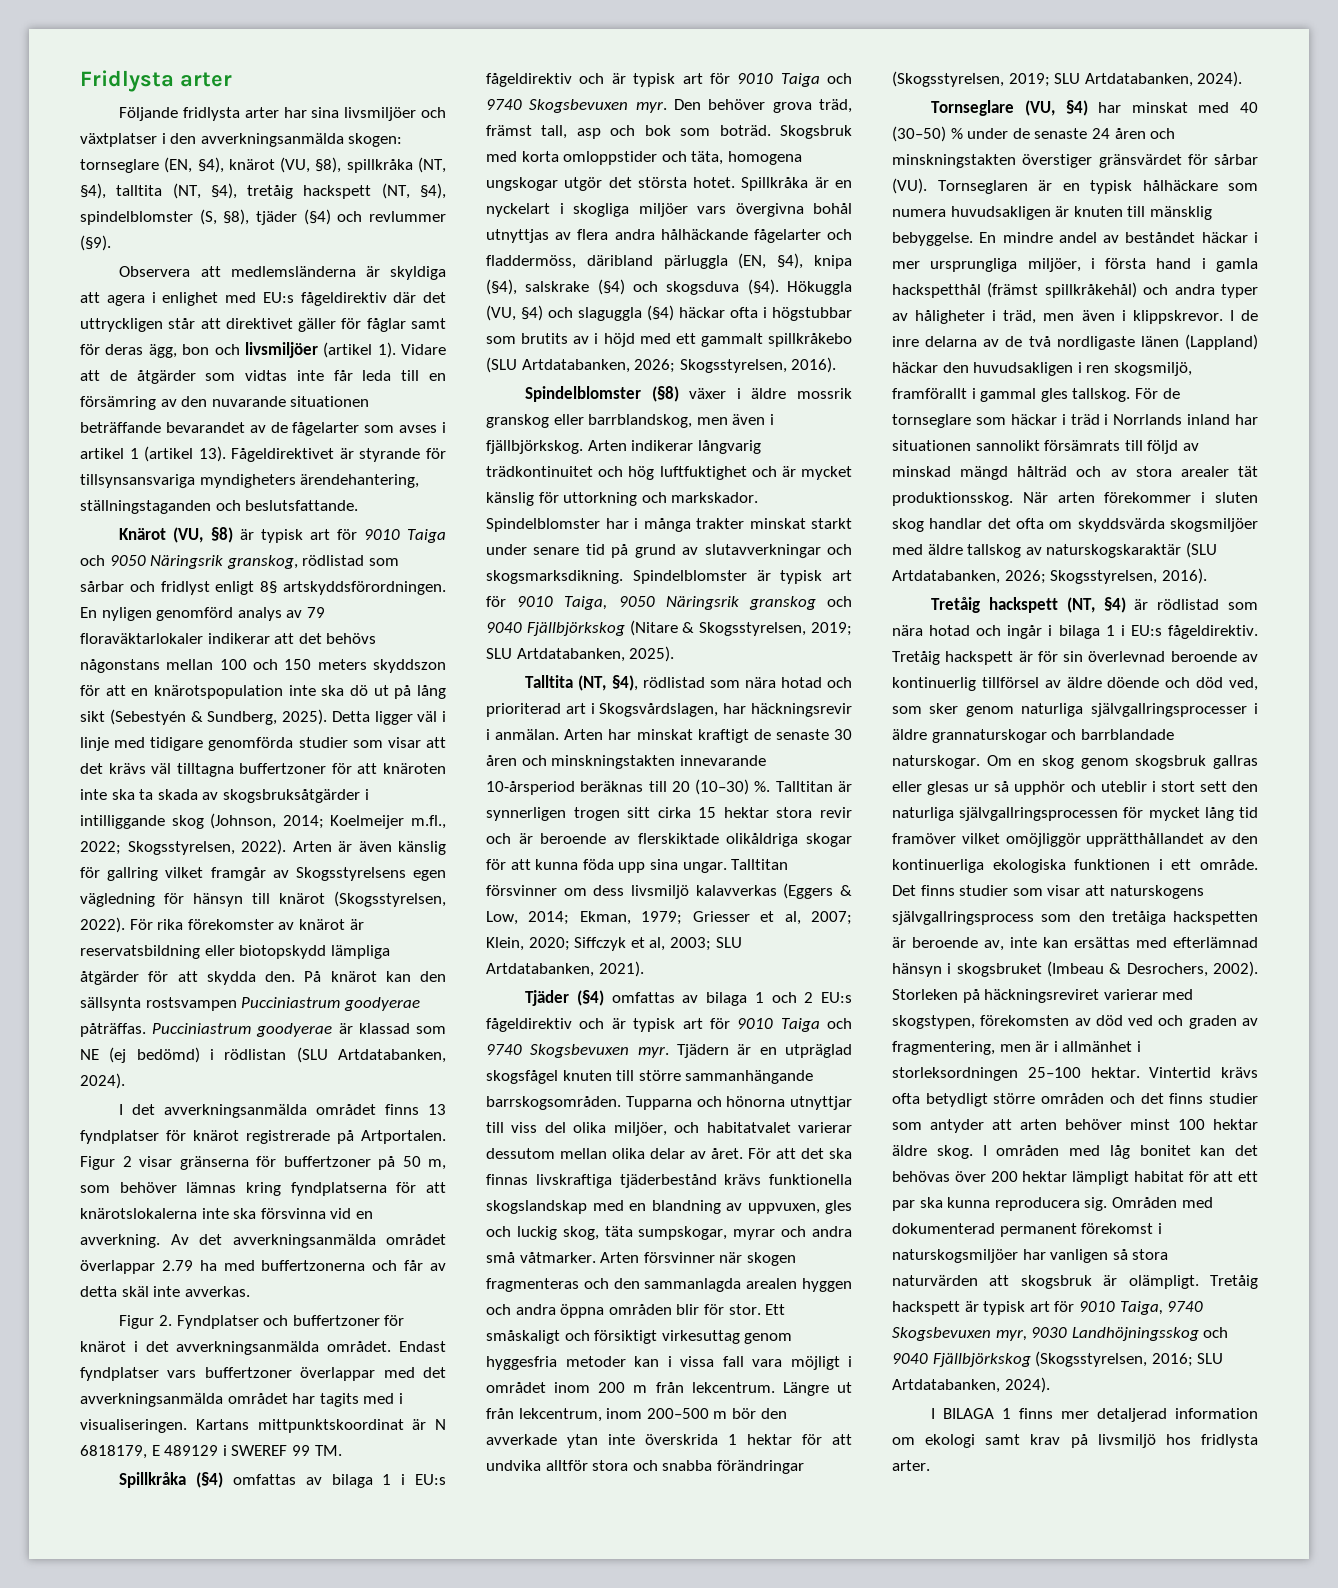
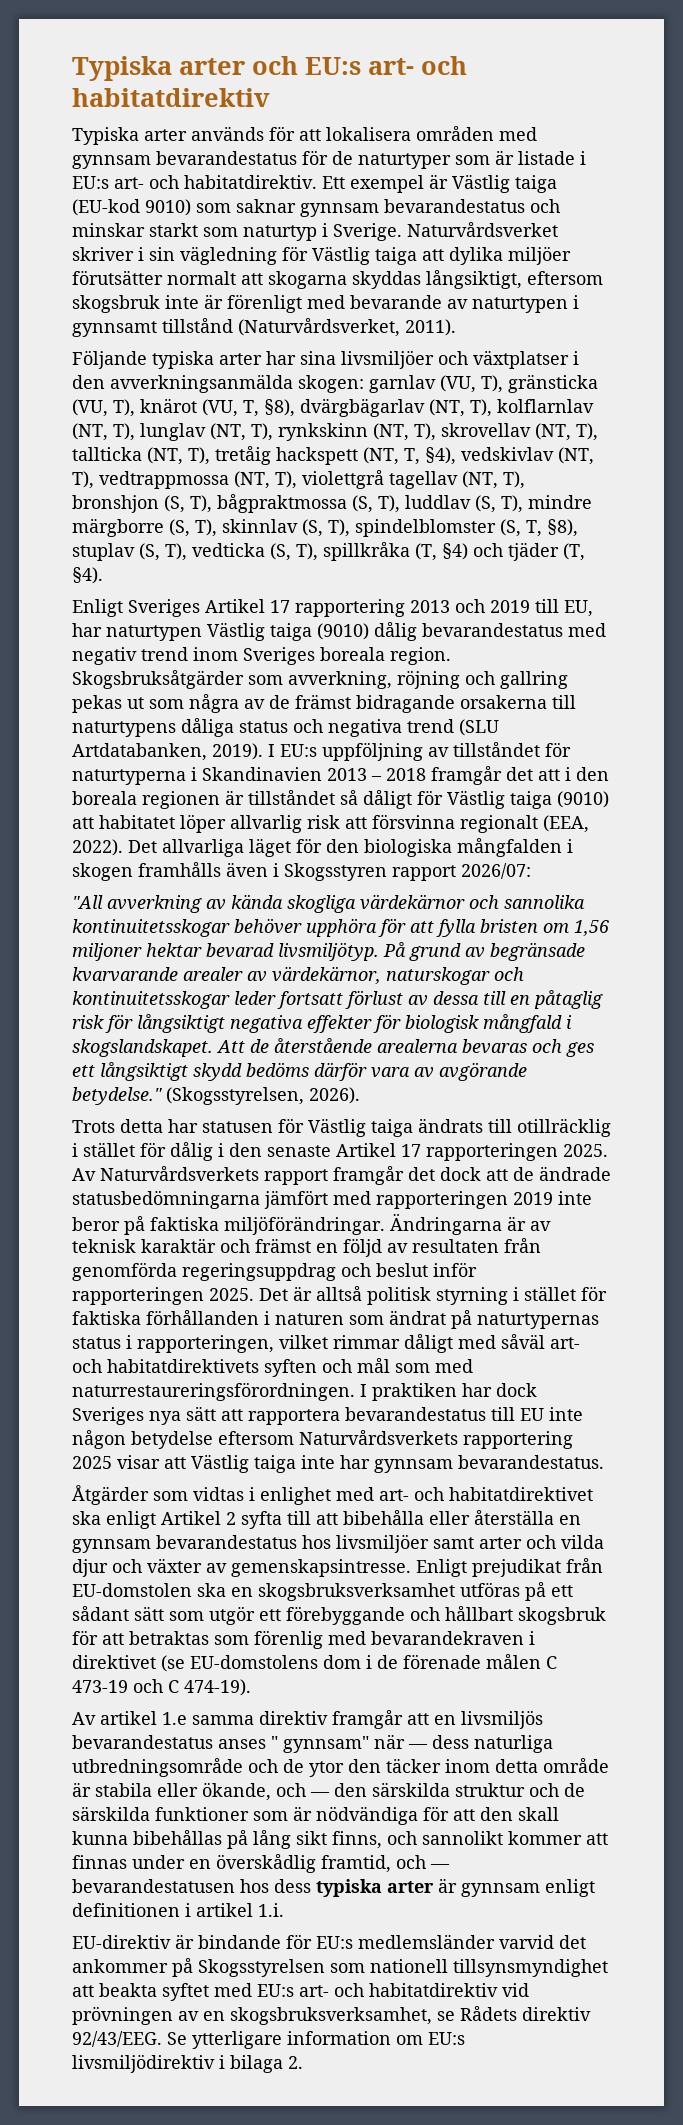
- Fridlysta arter
+ Typiska arter och EU:s art- och habitatdirektiv
+ Typiska arter används för att lokalisera områden med gynnsam bevarandestatus för de naturtyper som är listade i EU:s art- och habitatdirektiv. Ett exempel är Västlig taiga (EU-kod 9010) som saknar gynnsam bevarandestatus och minskar starkt som naturtyp i Sverige. Naturvårdsverket skriver i sin vägledning för Västlig taiga att dylika miljöer förutsätter normalt att skogarna skyddas långsiktigt, eftersom skogsbruk inte är förenligt med bevarande av naturtypen i gynnsamt tillstånd (Naturvårdsverket, 2011).
- Följande fridlysta arter har sina livsmiljöer och växtplatser i den avverkningsanmälda skogen: tornseglare (EN, §4), knärot (VU, §8), spillkråka (NT, §4), talltita (NT, §4), tretåig hackspett (NT, §4), spindelblomster (S, §8), tjäder (§4) och revlummer (§9).
- Observera att medlemsländerna är skyldiga att agera i enlighet med EU:s fågeldirektiv där det uttryckligen står att direktivet gäller för fåglar samt för deras ägg, bon och livsmiljöer (artikel 1). Vidare att de åtgärder som vidtas inte får leda till en försämring av den nuvarande situationen beträffande bevarandet av de fågelarter som avses i artikel 1 (artikel 13). Fågeldirektivet är styrande för tillsynsansvariga myndigheters ärendehantering, ställningstaganden och beslutsfattande.
- Knärot (VU, §8) är typisk art för 9010 Taiga och 9050 Näringsrik granskog, rödlistad som sårbar och fridlyst enligt 8§ artskyddsförordningen. En nyligen genomförd analys av 79 floraväktarlokaler indikerar att det behövs någonstans mellan 100 och 150 meters skyddszon för att en knärotspopulation inte ska dö ut på lång sikt (Sebestyén & Sundberg, 2025). Detta ligger väl i linje med tidigare genomförda studier som visar att det krävs väl tilltagna buffertzoner för att knäroten inte ska ta skada av skogsbruksåtgärder i intilliggande skog (Johnson, 2014; Koelmeijer m.fl., 2022; Skogsstyrelsen, 2022). Arten är även känslig för gallring vilket framgår av Skogsstyrelsens egen vägledning för hänsyn till knärot (Skogsstyrelsen, 2022). För rika förekomster av knärot är reservatsbildning eller biotopskydd lämpliga åtgärder för att skydda den. På knärot kan den sällsynta rostsvampen Pucciniastrum goodyerae påträffas. Pucciniastrum goodyerae är klassad som NE (ej bedömd) i rödlistan (SLU Artdatabanken, 2024).
- I det avverkningsanmälda området finns 13 fyndplatser för knärot registrerade på Artportalen. Figur 2 visar gränserna för buffertzoner på 50 m, som behöver lämnas kring fyndplatserna för att knärotslokalerna inte ska försvinna vid en avverkning. Av det avverkningsanmälda området överlappar 2.79 ha med buffertzonerna och får av detta skäl inte avverkas.
- Figur 2. Fyndplatser och buffertzoner för knärot i det avverkningsanmälda området. Endast fyndplatser vars buffertzoner överlappar med det avverkningsanmälda området har tagits med i visualiseringen. Kartans mittpunktskoordinat är N 6818179, E 489129 i SWEREF 99 TM.
- Spillkråka (§4) omfattas av bilaga 1 i EU:s fågeldirektiv och är typisk art för 9010 Taiga och 9740 Skogsbevuxen myr. Den behöver grova träd, främst tall, asp och bok som boträd. Skogsbruk med korta omloppstider och täta, homogena ungskogar utgör det största hotet. Spillkråka är en nyckelart i skogliga miljöer vars övergivna bohål utnyttjas av flera andra hålhäckande fågelarter och fladdermöss, däribland pärluggla (EN, §4), knipa (§4), salskrake (§4) och skogsduva (§4). Hökuggla (VU, §4) och slaguggla (§4) häckar ofta i högstubbar som brutits av i höjd med ett gammalt spillkråkebo (SLU Artdatabanken, 2026; Skogsstyrelsen, 2016).
- Spindelblomster (§8) växer i äldre mossrik granskog eller barrblandskog, men även i fjällbjörkskog. Arten indikerar långvarig trädkontinuitet och hög luftfuktighet och är mycket känslig för uttorkning och markskador. Spindelblomster har i många trakter minskat starkt under senare tid på grund av slutavverkningar och skogsmarksdikning. Spindelblomster är typisk art för 9010 Taiga, 9050 Näringsrik granskog och 9040 Fjällbjörkskog (Nitare & Skogsstyrelsen, 2019; SLU Artdatabanken, 2025).
- Talltita (NT, §4), rödlistad som nära hotad och prioriterad art i Skogsvårdslagen, har häckningsrevir i anmälan. Arten har minskat kraftigt de senaste 30 åren och minskningstakten innevarande 10-årsperiod beräknas till 20 (10–30) %. Talltitan är synnerligen trogen sitt cirka 15 hektar stora revir och är beroende av flerskiktade olikåldriga skogar för att kunna föda upp sina ungar. Talltitan försvinner om dess livsmiljö kalavverkas (Eggers & Low, 2014; Ekman, 1979; Griesser et al, 2007; Klein, 2020; Siffczyk et al, 2003; SLU Artdatabanken, 2021).
- Tjäder (§4) omfattas av bilaga 1 och 2 EU:s fågeldirektiv och är typisk art för 9010 Taiga och 9740 Skogsbevuxen myr. Tjädern är en utpräglad skogsfågel knuten till större sammanhängande barrskogsområden. Tupparna och hönorna utnyttjar till viss del olika miljöer, och habitatvalet varierar dessutom mellan olika delar av året. För att det ska finnas livskraftiga tjäderbestånd krävs funktionella skogslandskap med en blandning av uppvuxen, gles och luckig skog, täta sumpskogar, myrar och andra små våtmarker. Arten försvinner när skogen fragmenteras och den sammanlagda arealen hyggen och andra öppna områden blir för stor. Ett småskaligt och försiktigt virkesuttag genom hyggesfria metoder kan i vissa fall vara möjligt i området inom 200 m från lekcentrum. Längre ut från lekcentrum, inom 200–500 m bör den avverkade ytan inte överskrida 1 hektar för att undvika alltför stora och snabba förändringar (Skogsstyrelsen, 2019; SLU Artdatabanken, 2024).
- Tornseglare (VU, §4) har minskat med 40 (30–50) % under de senaste 24 åren och minskningstakten överstiger gränsvärdet för sårbar (VU). Tornseglaren är en typisk hålhäckare som numera huvudsakligen är knuten till mänsklig bebyggelse. En mindre andel av beståndet häckar i mer ursprungliga miljöer, i första hand i gamla hackspetthål (främst spillkråkehål) och andra typer av håligheter i träd, men även i klippskrevor. I de inre delarna av de två nordligaste länen (Lappland) häckar den huvudsakligen i ren skogsmiljö, framförallt i gammal gles tallskog. För de tornseglare som häckar i träd i Norrlands inland har situationen sannolikt försämrats till följd av minskad mängd hålträd och av stora arealer tät produktionsskog. När arten förekommer i sluten skog handlar det ofta om skyddsvärda skogsmiljöer med äldre tallskog av naturskogskaraktär (SLU Artdatabanken, 2026; Skogsstyrelsen, 2016).
- Tretåig hackspett (NT, §4) är rödlistad som nära hotad och ingår i bilaga 1 i EU:s fågeldirektiv. Tretåig hackspett är för sin överlevnad beroende av kontinuerlig tillförsel av äldre döende och död ved, som sker genom naturliga självgallringsprocesser i äldre grannaturskogar och barrblandade naturskogar. Om en skog genom skogsbruk gallras eller glesas ur så upphör och uteblir i stort sett den naturliga självgallringsprocessen för mycket lång tid framöver vilket omöjliggör upprätthållandet av den kontinuerliga ekologiska funktionen i ett område. Det finns studier som visar att naturskogens självgallringsprocess som den tretåiga hackspetten är beroende av, inte kan ersättas med efterlämnad hänsyn i skogsbruket (Imbeau & Desrochers, 2002). Storleken på häckningsreviret varierar med skogstypen, förekomsten av död ved och graden av fragmentering, men är i allmänhet i storleksordningen 25–100 hektar. Vintertid krävs ofta betydligt större områden och det finns studier som antyder att arten behöver minst 100 hektar äldre skog. I områden med låg bonitet kan det behövas över 200 hektar lämpligt habitat för att ett par ska kunna reproducera sig. Områden med dokumenterad permanent förekomst i naturskogsmiljöer har vanligen så stora naturvärden att skogsbruk är olämpligt. Tretåig hackspett är typisk art för 9010 Taiga, 9740 Skogsbevuxen myr, 9030 Landhöjningsskog och 9040 Fjällbjörkskog (Skogsstyrelsen, 2016; SLU Artdatabanken, 2024).
- I BILAGA 1 finns mer detaljerad information om ekologi samt krav på livsmiljö hos fridlysta arter.
+ Följande typiska arter har sina livsmiljöer och växtplatser i den avverkningsanmälda skogen: garnlav (VU, T), gränsticka (VU, T), knärot (VU, T, §8), dvärgbägarlav (NT, T), kolflarnlav (NT, T), lunglav (NT, T), rynkskinn (NT, T), skrovellav (NT, T), tallticka (NT, T), tretåig hackspett (NT, T, §4), vedskivlav (NT, T), vedtrappmossa (NT, T), violettgrå tagellav (NT, T), bronshjon (S, T), bågpraktmossa (S, T), luddlav (S, T), mindre märgborre (S, T), skinnlav (S, T), spindelblomster (S, T, §8), stuplav (S, T), vedticka (S, T), spillkråka (T, §4) och tjäder (T, §4).
+ Enligt Sveriges Artikel 17 rapportering 2013 och 2019 till EU, har naturtypen Västlig taiga (9010) dålig bevarandestatus med negativ trend inom Sveriges boreala region. Skogsbruksåtgärder som avverkning, röjning och gallring pekas ut som några av de främst bidragande orsakerna till naturtypens dåliga status och negativa trend (SLU Artdatabanken, 2019). I EU:s uppföljning av tillståndet för naturtyperna i Skandinavien 2013 – 2018 framgår det att i den boreala regionen är tillståndet så dåligt för Västlig taiga (9010) att habitatet löper allvarlig risk att försvinna regionalt (EEA, 2022). Det allvarliga läget för den biologiska mångfalden i skogen framhålls även i Skogsstyren rapport 2026/07:
+ "All avverkning av kända skogliga värdekärnor och sannolika kontinuitetsskogar behöver upphöra för att fylla bristen om 1,56 miljoner hektar bevarad livsmiljötyp. På grund av begränsade kvarvarande arealer av värdekärnor, naturskogar och kontinuitetsskogar leder fortsatt förlust av dessa till en påtaglig risk för långsiktigt negativa effekter för biologisk mångfald i skogslandskapet. Att de återstående arealerna bevaras och ges ett långsiktigt skydd bedöms därför vara av avgörande betydelse." (Skogsstyrelsen, 2026).
+ Trots detta har statusen för Västlig taiga ändrats till otillräcklig i stället för dålig i den senaste Artikel 17 rapporteringen 2025. Av Naturvårdsverkets rapport framgår det dock att de ändrade statusbedömningarna jämfört med rapporteringen 2019 inte beror på faktiska miljöförändringar. Ändringarna är av teknisk karaktär och främst en följd av resultaten från genomförda regeringsuppdrag och beslut inför rapporteringen 2025. Det är alltså politisk styrning i stället för faktiska förhållanden i naturen som ändrat på naturtypernas status i rapporteringen, vilket rimmar dåligt med såväl art- och habitatdirektivets syften och mål som med naturrestaureringsförordningen. I praktiken har dock Sveriges nya sätt att rapportera bevarandestatus till EU inte någon betydelse eftersom Naturvårdsverkets rapportering 2025 visar att Västlig taiga inte har gynnsam bevarandestatus.
+ Åtgärder som vidtas i enlighet med art- och habitatdirektivet ska enligt Artikel 2 syfta till att bibehålla eller återställa en gynnsam bevarandestatus hos livsmiljöer samt arter och vilda djur och växter av gemenskapsintresse. Enligt prejudikat från EU-domstolen ska en skogsbruksverksamhet utföras på ett sådant sätt som utgör ett förebyggande och hållbart skogsbruk för att betraktas som förenlig med bevarandekraven i direktivet (se EU-domstolens dom i de förenade målen C 473-19 och C 474-19).
+ Av artikel 1.e samma direktiv framgår att en livsmiljös bevarandestatus anses " gynnsam" när — dess naturliga utbredningsområde och de ytor den täcker inom detta område är stabila eller ökande, och — den särskilda struktur och de särskilda funktioner som är nödvändiga för att den skall kunna bibehållas på lång sikt finns, och sannolikt kommer att finnas under en överskådlig framtid, och — bevarandestatusen hos dess typiska arter är gynnsam enligt definitionen i artikel 1.i.
+ EU-direktiv är bindande för EU:s medlemsländer varvid det ankommer på Skogsstyrelsen som nationell tillsynsmyndighet att beakta syftet med EU:s art- och habitatdirektiv vid prövningen av en skogsbruksverksamhet, se Rådets direktiv 92/43/EEG. Se ytterligare information om EU:s livsmiljödirektiv i bilaga 2.

